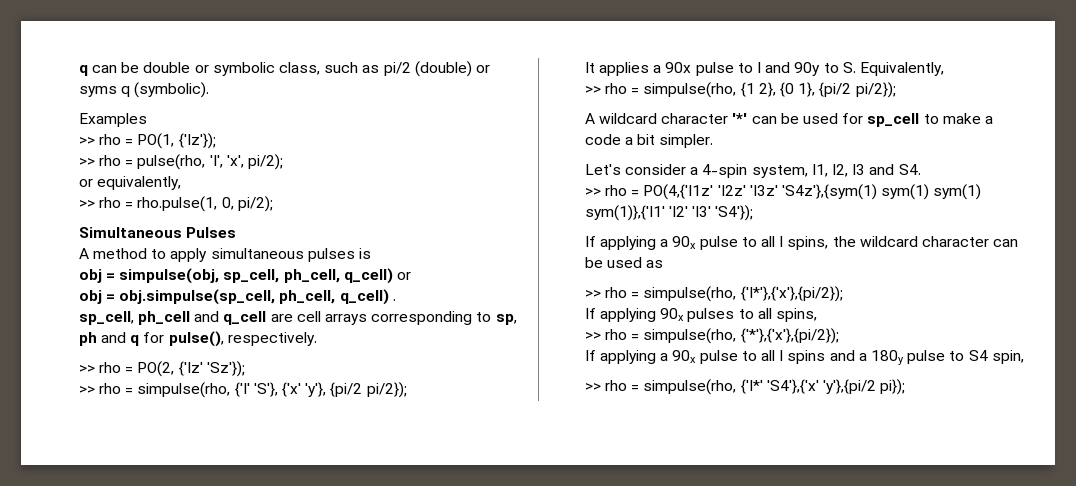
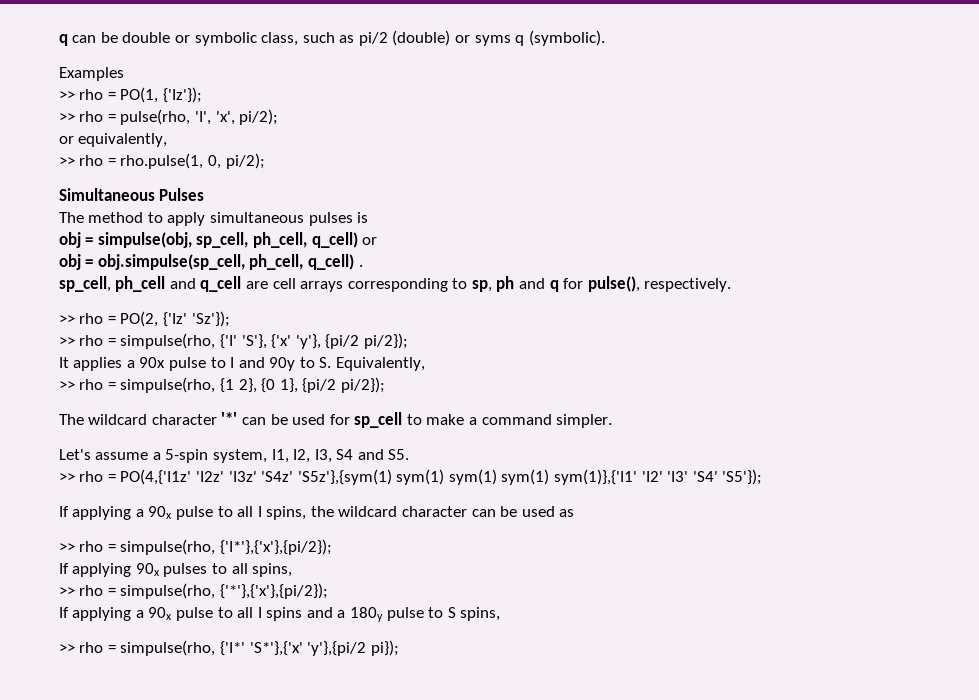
- A method to apply simultaneous pulses is
+ The method to apply simultaneous pulses is
- A wildcard character '*' can be used for sp_cell to make a code a bit simpler.
+ The wildcard character '*' can be used for sp_cell to make a command simpler.
- Let's consider a 4-spin system, I1, I2, I3 and S4.
+ Let's assume a 5-spin system, I1, I2, I3, S4 and S5.
- >> rho = PO(4,{'I1z' 'I2z' 'I3z' 'S4z'},{sym(1) sym(1) sym(1) sym(1)},{'I1' 'I2' 'I3' 'S4'});
+ >> rho = PO(4,{'I1z' 'I2z' 'I3z' 'S4z' 'S5z'},{sym(1) sym(1) sym(1) sym(1) sym(1)},{'I1' 'I2' 'I3' 'S4' 'S5'});
- If applying a 90x pulse to all I spins and a 180y pulse to S4 spin,
+ If applying a 90x pulse to all I spins and a 180y pulse to S spins,
- >> rho = simpulse(rho, {'I*' 'S4'},{'x' 'y'},{pi/2 pi});
+ >> rho = simpulse(rho, {'I*' 'S*'},{'x' 'y'},{pi/2 pi});

